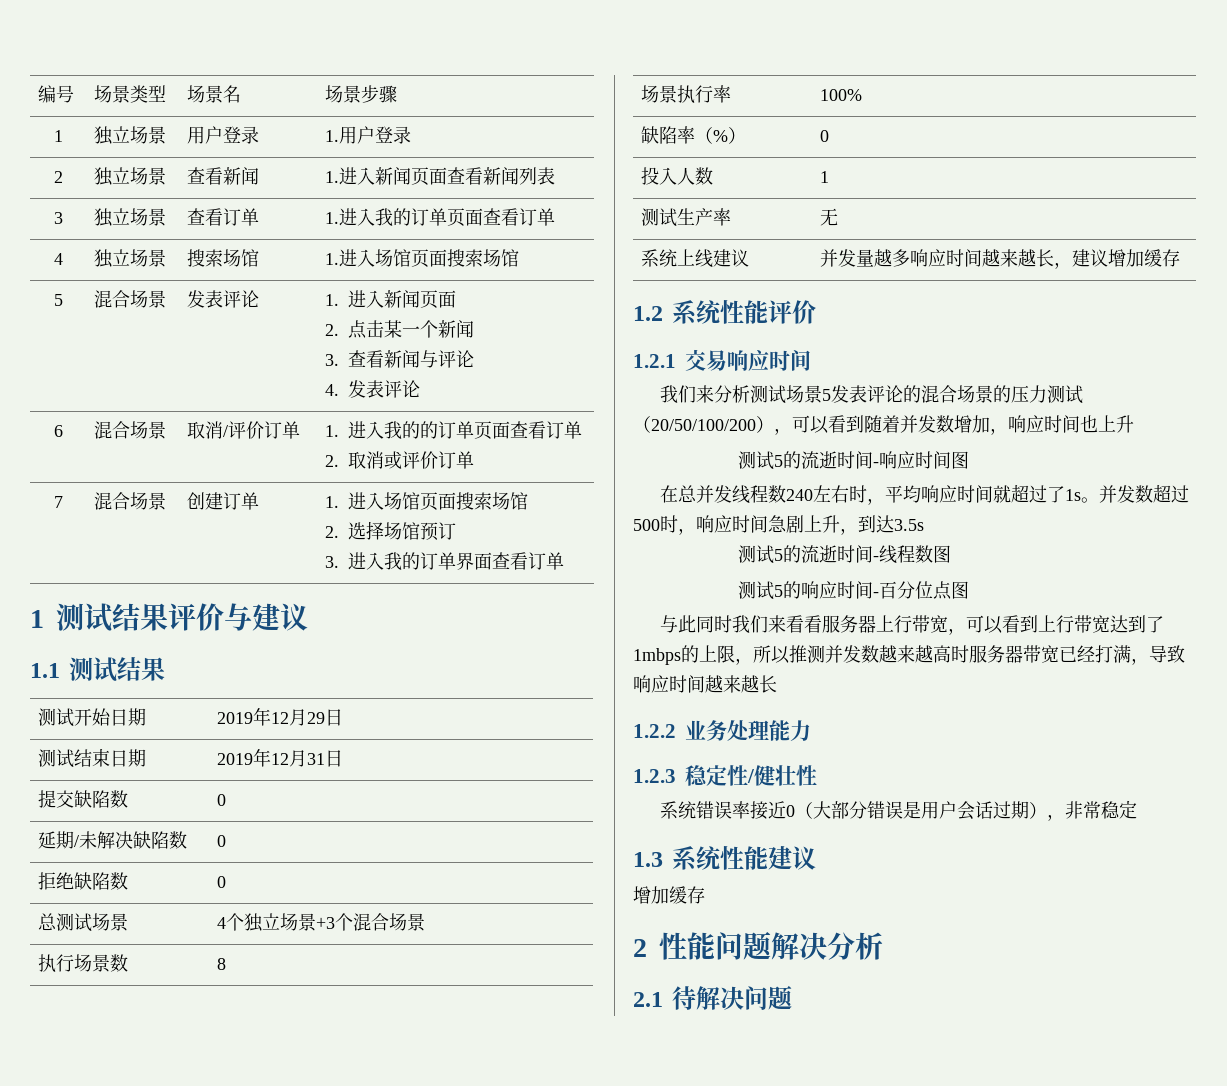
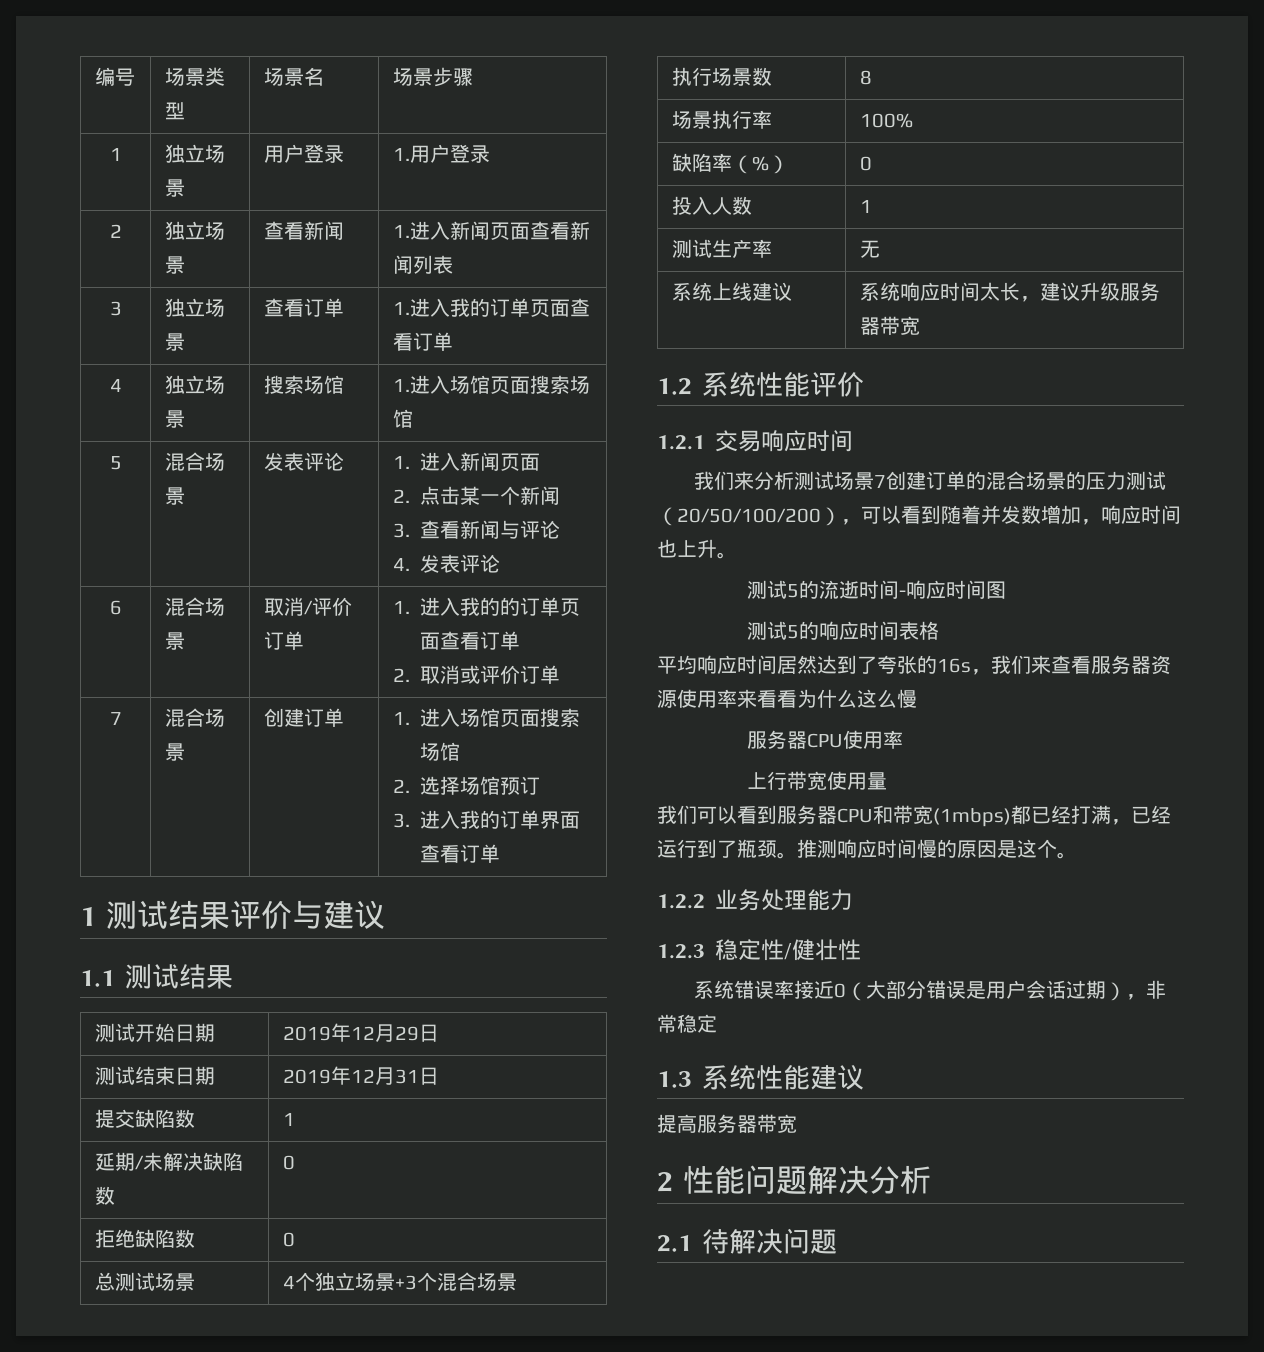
- 提交缺陷数 | 0
+ 提交缺陷数 | 1
- 系统上线建议 | 并发量越多响应时间越来越长，建议增加缓存
+ 系统上线建议 | 系统响应时间太长，建议升级服务器带宽
- 我们来分析测试场景5发表评论的混合场景的压力测试（20/50/100/200），可以看到随着并发数增加，响应时间也上升
+ 我们来分析测试场景7创建订单的混合场景的压力测试（20/50/100/200），可以看到随着并发数增加，响应时间也上升。
- 在总并发线程数240左右时，平均响应时间就超过了1s。并发数超过500时，响应时间急剧上升，到达3.5s
- 测试5的流逝时间-线程数图
- 测试5的响应时间-百分位点图
- 与此同时我们来看看服务器上行带宽，可以看到上行带宽达到了1mbps的上限，所以推测并发数越来越高时服务器带宽已经打满，导致响应时间越来越长
+ 测试5的响应时间表格
+ 平均响应时间居然达到了夸张的16s，我们来查看服务器资源使用率来看看为什么这么慢
+ 服务器CPU使用率
+ 上行带宽使用量
+ 我们可以看到服务器CPU和带宽(1mbps)都已经打满，已经运行到了瓶颈。推测响应时间慢的原因是这个。
  1.3系统性能建议
- 增加缓存
+ 提高服务器带宽

